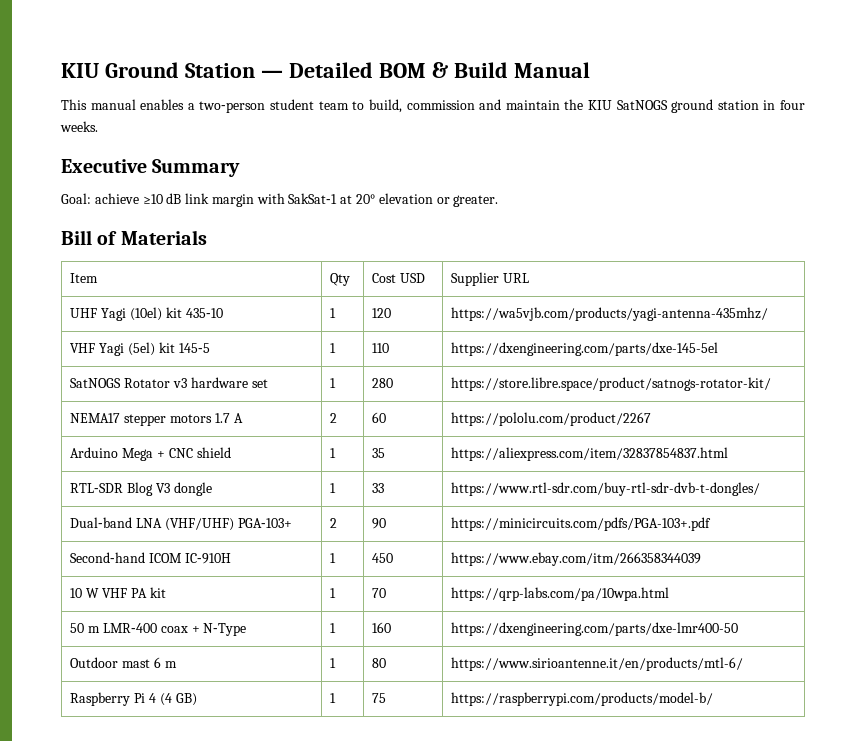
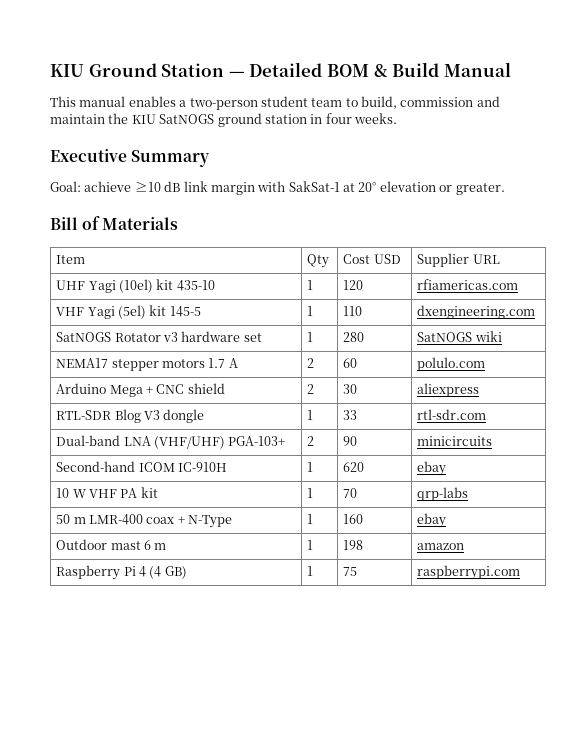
- UHF Yagi (10el) kit 435‑10 | 1 | 120 | https://wa5vjb.com/products/yagi-antenna-435mhz/
+ UHF Yagi (10el) kit 435‑10 | 1 | 120 | rfiamericas.com
- VHF Yagi (5el) kit 145‑5 | 1 | 110 | https://dxengineering.com/parts/dxe-145-5el
+ VHF Yagi (5el) kit 145‑5 | 1 | 110 | dxengineering.com
- SatNOGS Rotator v3 hardware set | 1 | 280 | https://store.libre.space/product/satnogs-rotator-kit/
+ SatNOGS Rotator v3 hardware set | 1 | 280 | SatNOGS wiki
- NEMA17 stepper motors 1.7 A | 2 | 60 | https://pololu.com/product/2267
+ NEMA17 stepper motors 1.7 A | 2 | 60 | polulo.com
- Arduino Mega + CNC shield | 1 | 35 | https://aliexpress.com/item/32837854837.html
+ Arduino Mega + CNC shield | 2 | 30 | aliexpress
- RTL‑SDR Blog V3 dongle | 1 | 33 | https://www.rtl-sdr.com/buy-rtl-sdr-dvb-t-dongles/
+ RTL‑SDR Blog V3 dongle | 1 | 33 | rtl-sdr.com
- Dual‑band LNA (VHF/UHF) PGA‑103+ | 2 | 90 | https://minicircuits.com/pdfs/PGA-103+.pdf
+ Dual‑band LNA (VHF/UHF) PGA‑103+ | 2 | 90 | minicircuits
- Second‑hand ICOM IC‑910H | 1 | 450 | https://www.ebay.com/itm/266358344039
+ Second‑hand ICOM IC‑910H | 1 | 620 | ebay
- 10 W VHF PA kit | 1 | 70 | https://qrp-labs.com/pa/10wpa.html
+ 10 W VHF PA kit | 1 | 70 | qrp-labs
- 50 m LMR‑400 coax + N‑Type | 1 | 160 | https://dxengineering.com/parts/dxe-lmr400-50
+ 50 m LMR‑400 coax + N‑Type | 1 | 160 | ebay
- Outdoor mast 6 m | 1 | 80 | https://www.sirioantenne.it/en/products/mtl-6/
+ Outdoor mast 6 m | 1 | 198 | amazon
- Raspberry Pi 4 (4 GB) | 1 | 75 | https://raspberrypi.com/products/model-b/
+ Raspberry Pi 4 (4 GB) | 1 | 75 | raspberrypi.com

